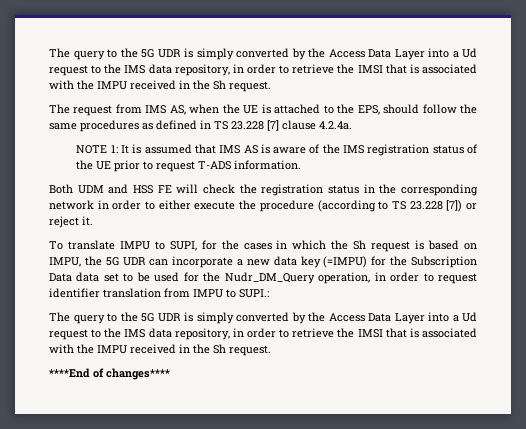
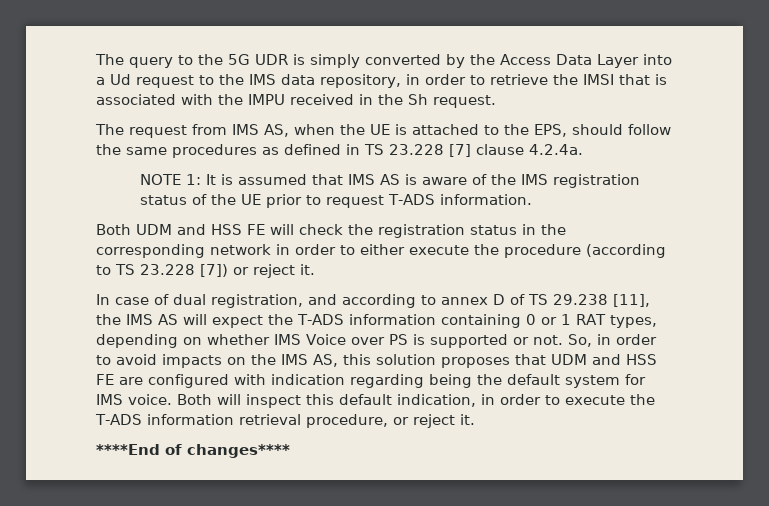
- To translate IMPU to SUPI, for the cases in which the Sh request is based on IMPU, the 5G UDR can incorporate a new data key (=IMPU) for the Subscription Data data set to be used for the Nudr_DM_Query operation, in order to request identifier translation from IMPU to SUPI.:
- The query to the 5G UDR is simply converted by the Access Data Layer into a Ud request to the IMS data repository, in order to retrieve the IMSI that is associated with the IMPU received in the Sh request.
+ In case of dual registration, and according to annex D of TS 29.238 [11], the IMS AS will expect the T-ADS information containing 0 or 1 RAT types, depending on whether IMS Voice over PS is supported or not. So, in order to avoid impacts on the IMS AS, this solution proposes that UDM and HSS FE are configured with indication regarding being the default system for IMS voice. Both will inspect this default indication, in order to execute the T-ADS information retrieval procedure, or reject it.

